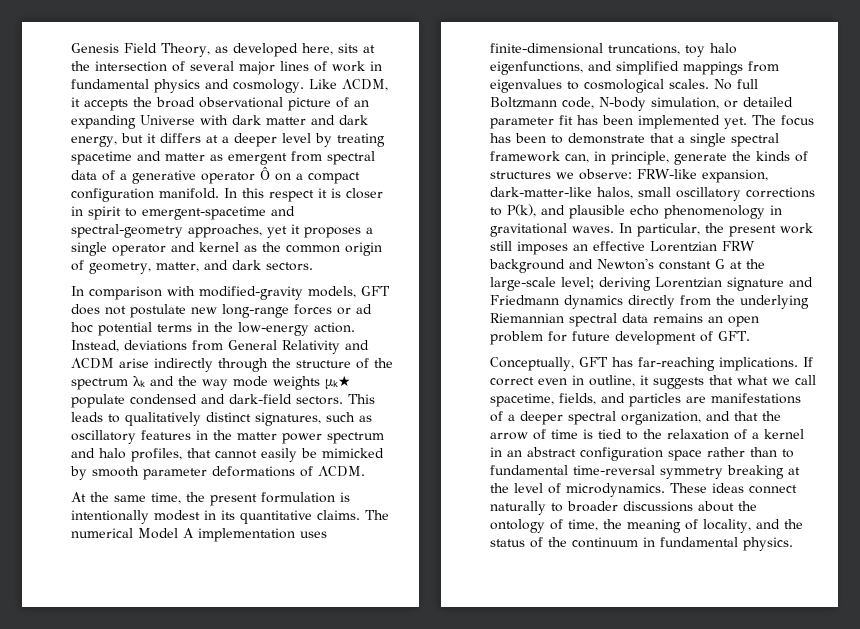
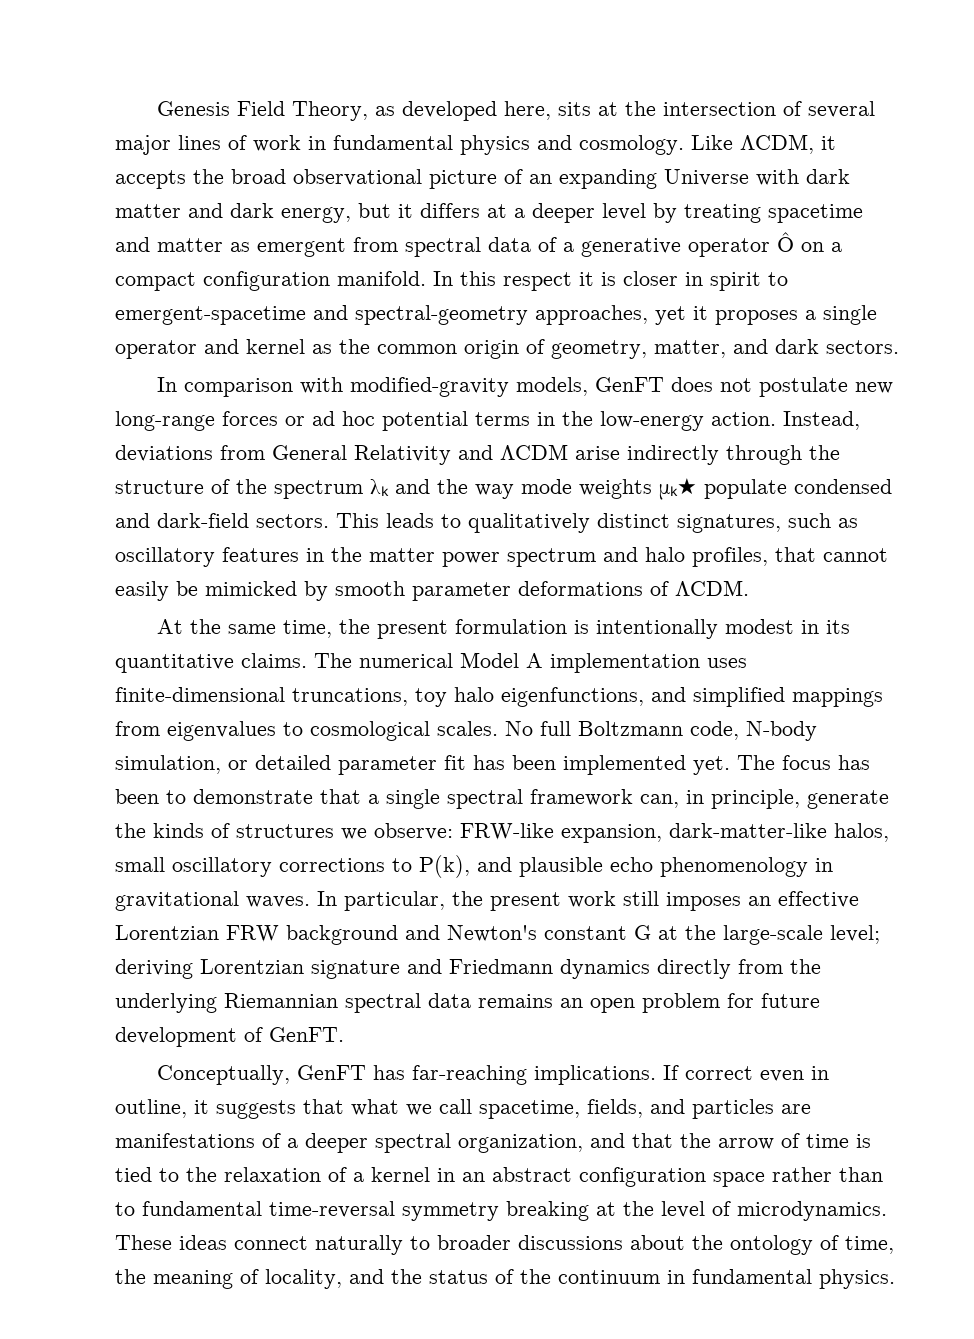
- In comparison with modified-gravity models, GFT does not postulate new long-range forces or ad hoc potential terms in the low-energy action.
+ In comparison with modified-gravity models, GenFT does not postulate new long-range forces or ad hoc potential terms in the low-energy action.
- In particular, the present work still imposes an effective Lorentzian FRW background and Newton's constant G at the large-scale level; deriving Lorentzian signature and Friedmann dynamics directly from the underlying Riemannian spectral data remains an open problem for future development of GFT.
+ In particular, the present work still imposes an effective Lorentzian FRW background and Newton's constant G at the large-scale level; deriving Lorentzian signature and Friedmann dynamics directly from the underlying Riemannian spectral data remains an open problem for future development of GenFT.
- Conceptually, GFT has far-reaching implications.
+ Conceptually, GenFT has far-reaching implications.

